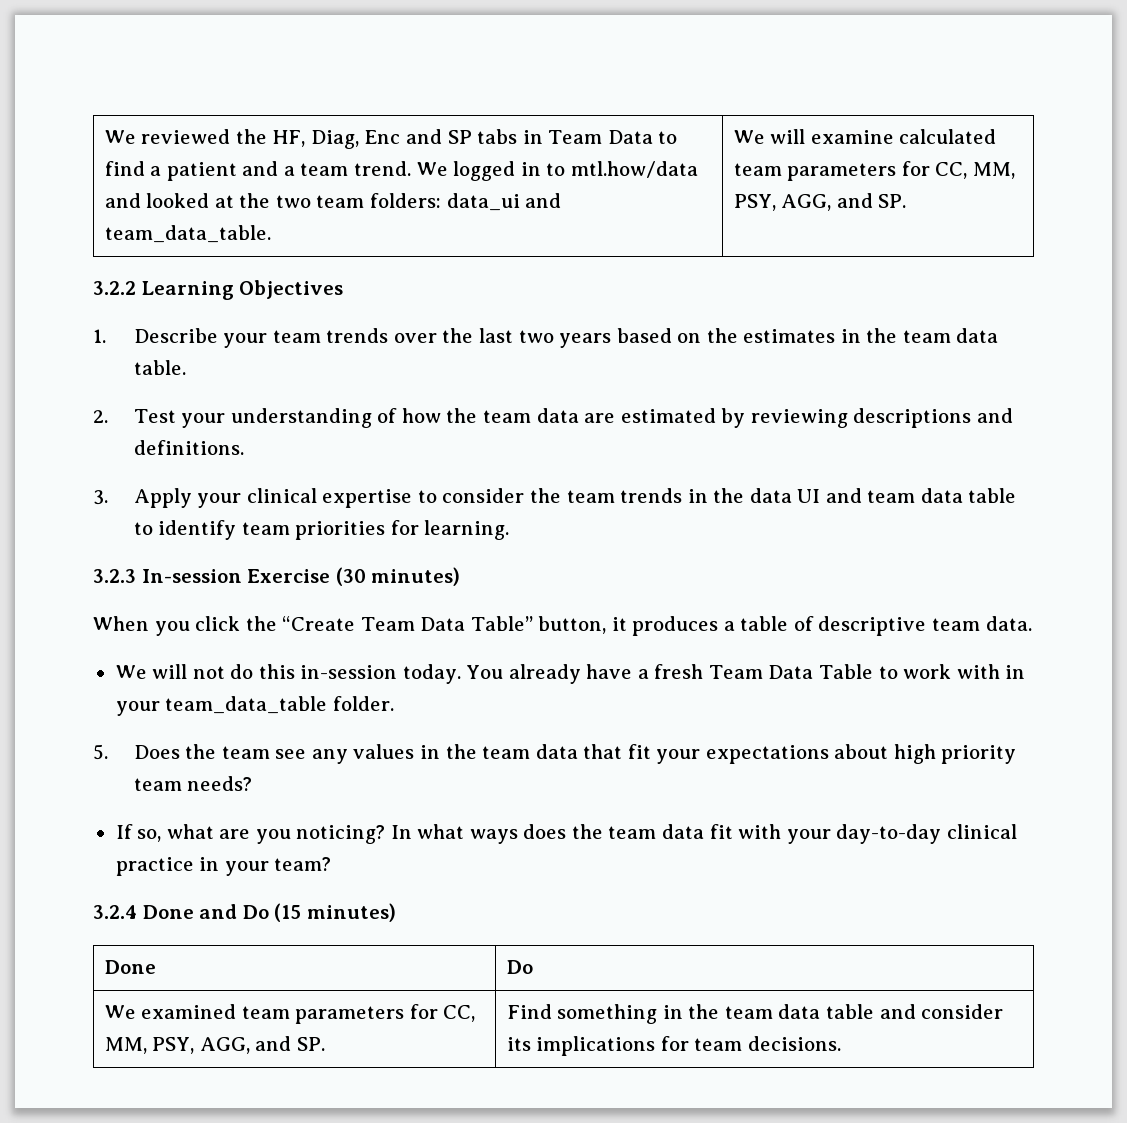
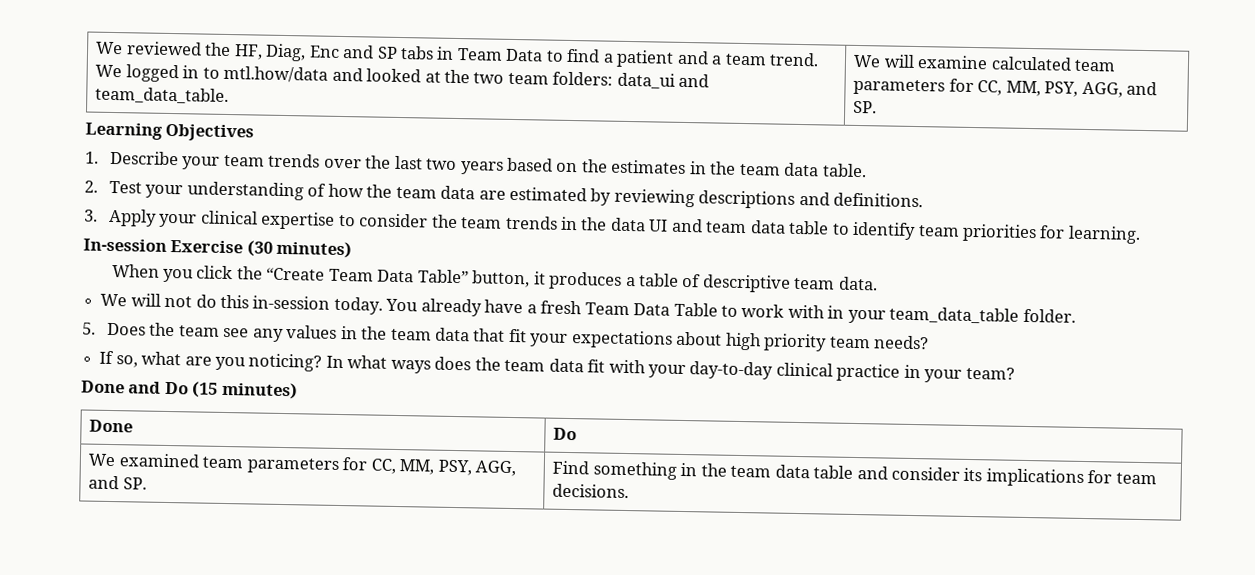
- 3.2.2 Learning Objectives
+ Learning Objectives
- 3.2.3 In-session Exercise (30 minutes)
+ In-session Exercise (30 minutes)
- 3.2.4 Done and Do (15 minutes)
+ Done and Do (15 minutes)

